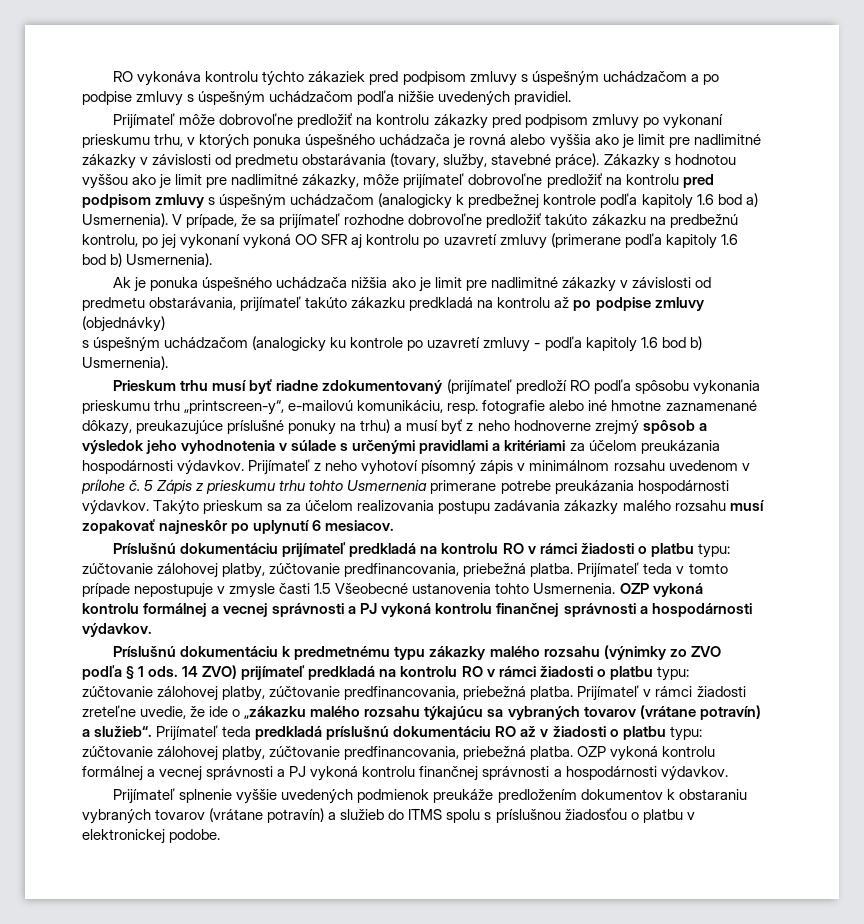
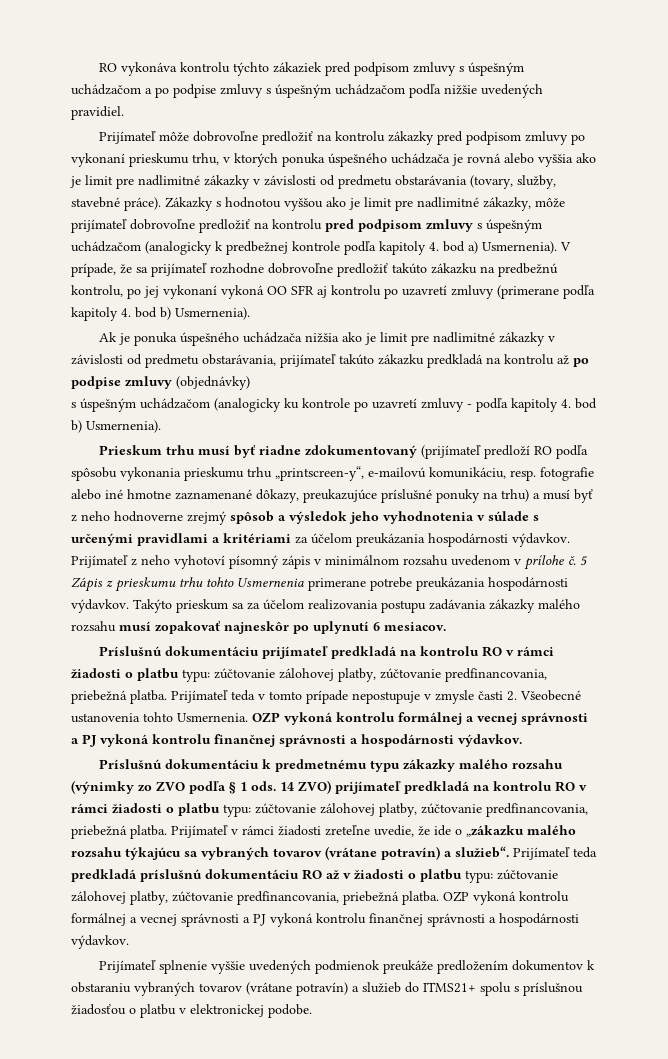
- Zákazky s hodnotou vyššou ako je limit pre nadlimitné zákazky, môže prijímateľ dobrovoľne predložiť na kontrolu pred podpisom zmluvy s úspešným uchádzačom (analogicky k predbežnej kontrole podľa kapitoly 1.6 bod a) Usmernenia).
+ Zákazky s hodnotou vyššou ako je limit pre nadlimitné zákazky, môže prijímateľ dobrovoľne predložiť na kontrolu pred podpisom zmluvy s úspešným uchádzačom (analogicky k predbežnej kontrole podľa kapitoly 4. bod a) Usmernenia).
- V prípade, že sa prijímateľ rozhodne dobrovoľne predložiť takúto zákazku na predbežnú kontrolu, po jej vykonaní vykoná OO SFR aj kontrolu po uzavretí zmluvy (primerane podľa kapitoly 1.6 bod b) Usmernenia).
+ V prípade, že sa prijímateľ rozhodne dobrovoľne predložiť takúto zákazku na predbežnú kontrolu, po jej vykonaní vykoná OO SFR aj kontrolu po uzavretí zmluvy (primerane podľa kapitoly 4. bod b) Usmernenia).
- s úspešným uchádzačom (analogicky ku kontrole po uzavretí zmluvy - podľa kapitoly 1.6 bod b) Usmernenia).
+ s úspešným uchádzačom (analogicky ku kontrole po uzavretí zmluvy - podľa kapitoly 4. bod b) Usmernenia).
- Prijímateľ teda v tomto prípade nepostupuje v zmysle časti 1.5 Všeobecné ustanovenia tohto Usmernenia.
+ Prijímateľ teda v tomto prípade nepostupuje v zmysle časti 2. Všeobecné ustanovenia tohto Usmernenia.
- Prijímateľ splnenie vyššie uvedených podmienok preukáže predložením dokumentov k obstaraniu vybraných tovarov (vrátane potravín) a služieb do ITMS spolu s príslušnou žiadosťou o platbu v elektronickej podobe.
+ Prijímateľ splnenie vyššie uvedených podmienok preukáže predložením dokumentov k obstaraniu vybraných tovarov (vrátane potravín) a služieb do ITMS21+ spolu s príslušnou žiadosťou o platbu v elektronickej podobe.

